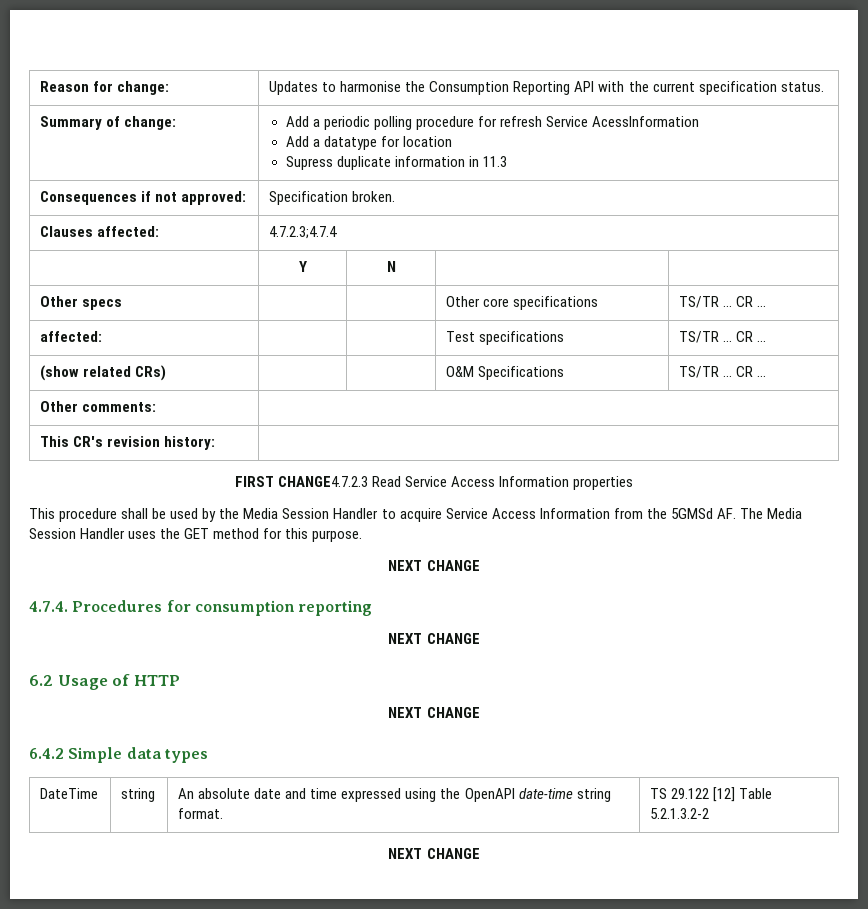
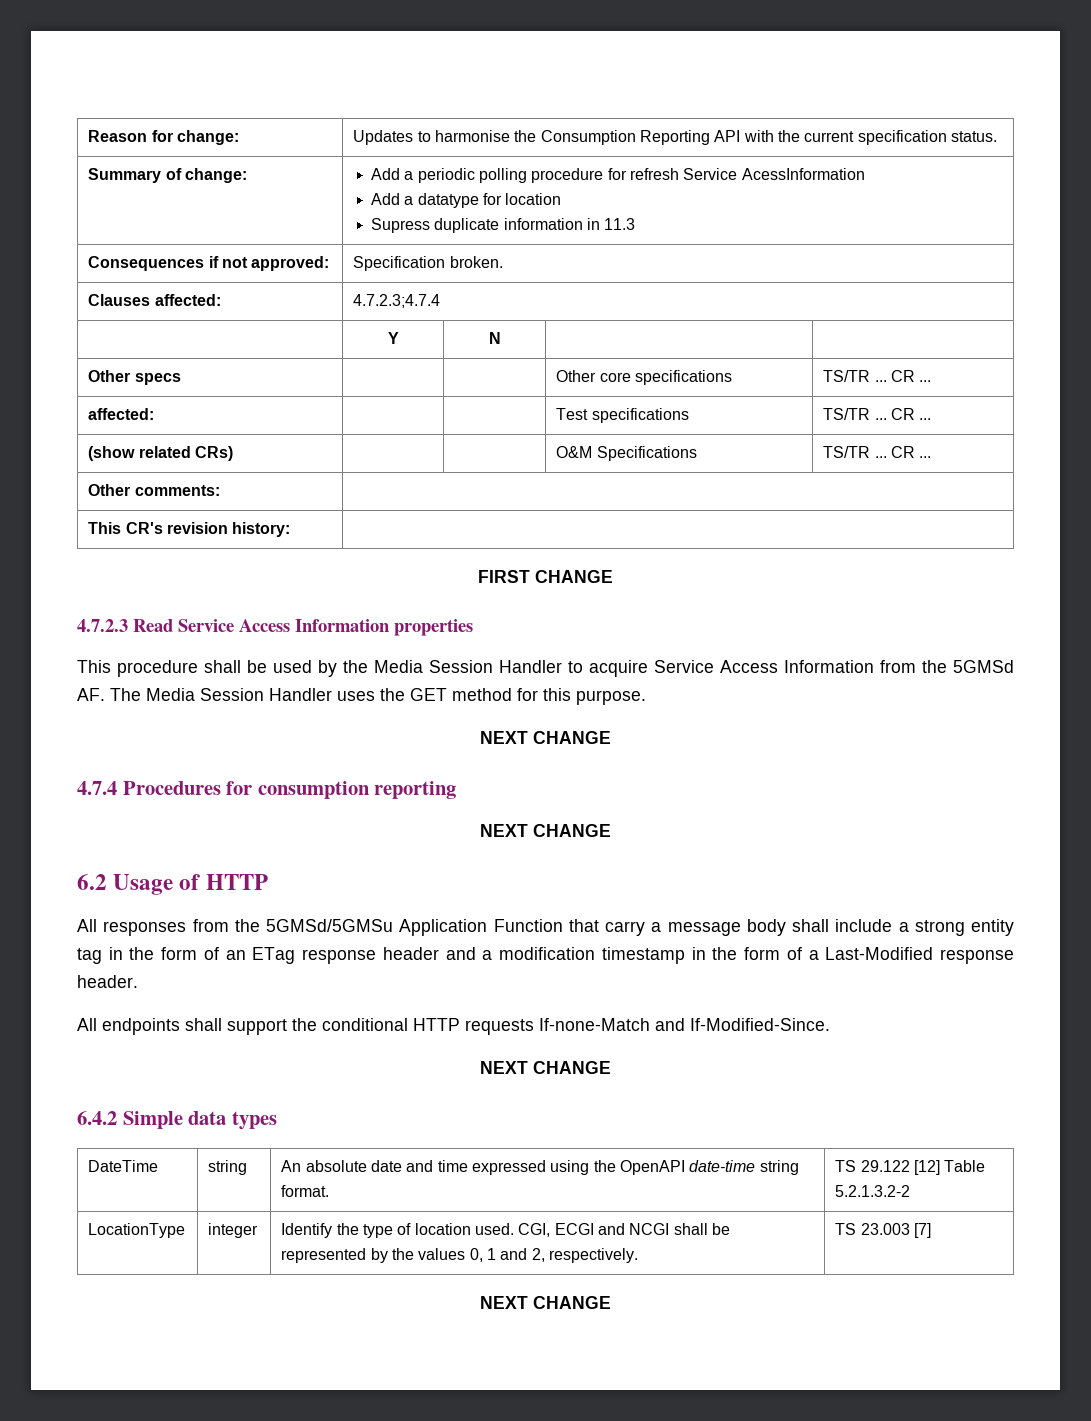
- FIRST CHANGE4.7.2.3 Read Service Access Information properties
+ FIRST CHANGE
+ 4.7.2.3 Read Service Access Information properties
- 4.7.4. Procedures for consumption reporting
+ 4.7.4 Procedures for consumption reporting
+ All responses from the 5GMSd/5GMSu Application Function that carry a message body shall include a strong entity tag in the form of an ETag response header and a modification timestamp in the form of a Last-Modified response header.
+ All endpoints shall support the conditional HTTP requests If-none-Match and If-Modified-Since.
+ LocationType | integer | Identify the type of location used. CGI, ECGI and NCGI shall be represented by the values 0, 1 and 2, respectively. | TS 23.003 [7]

